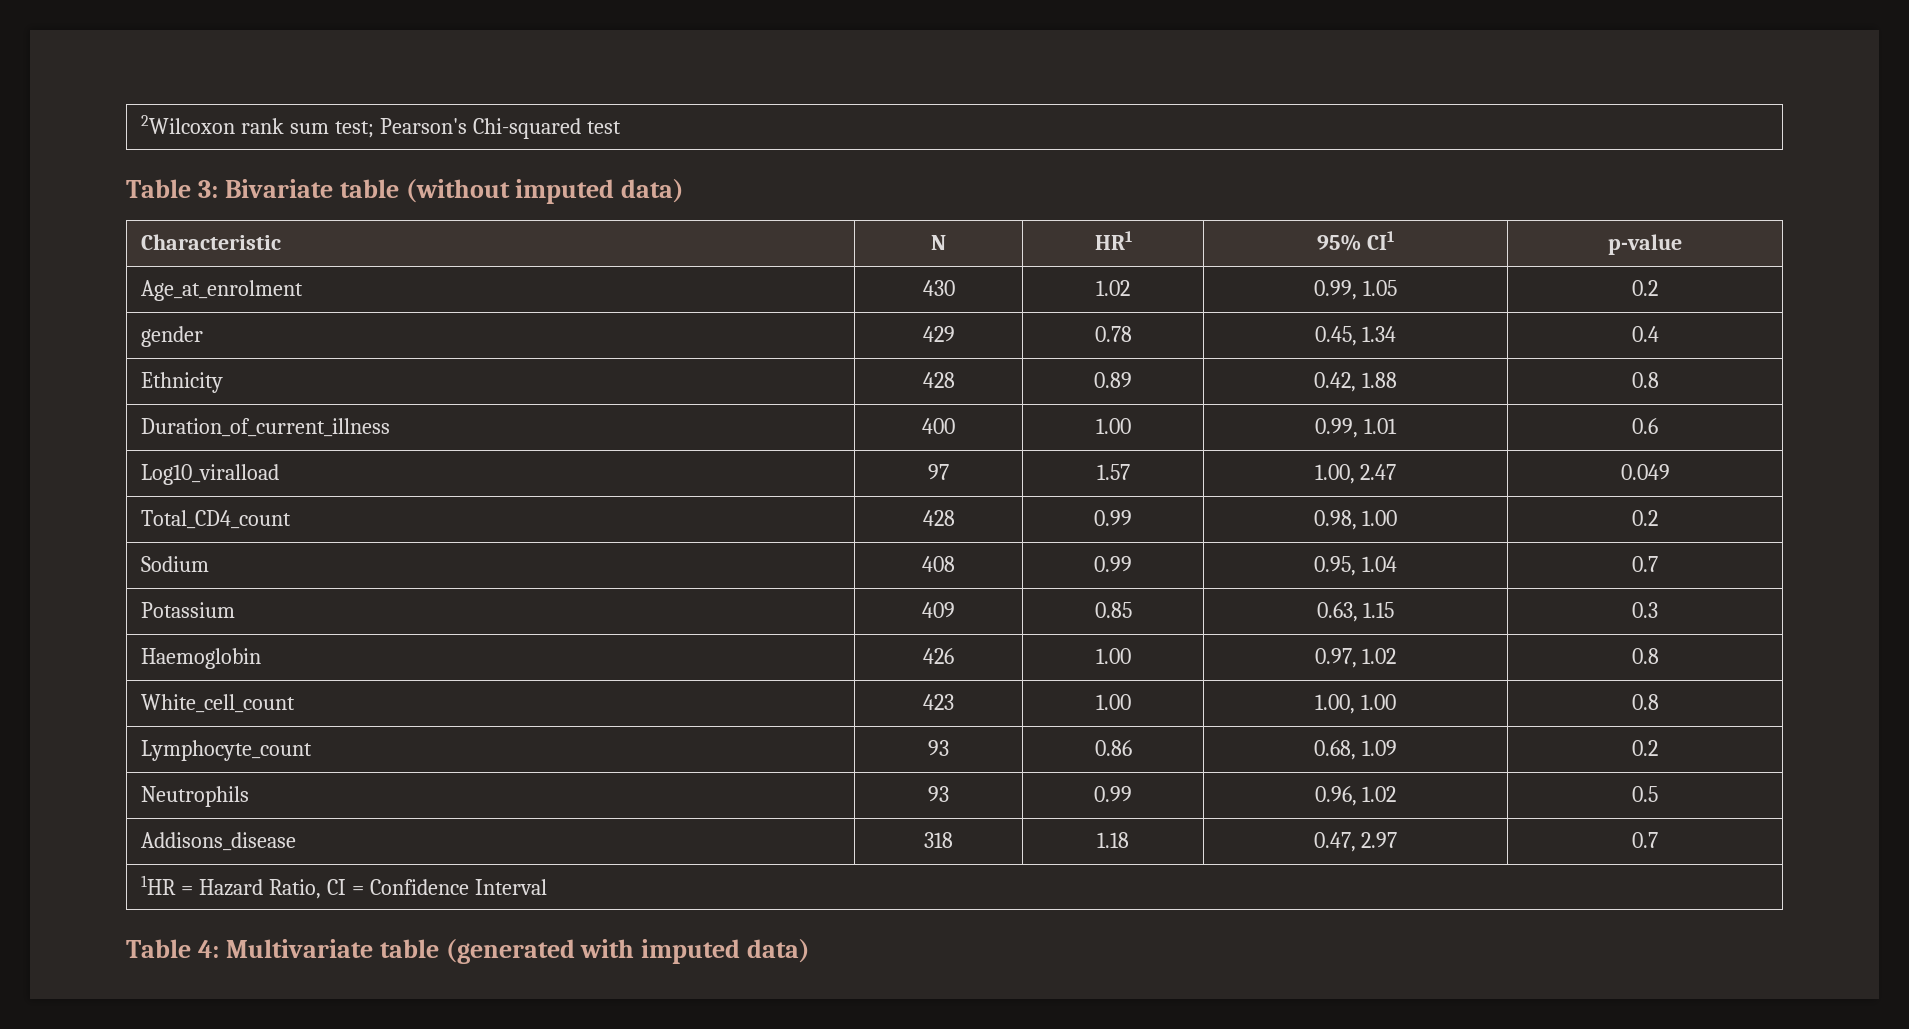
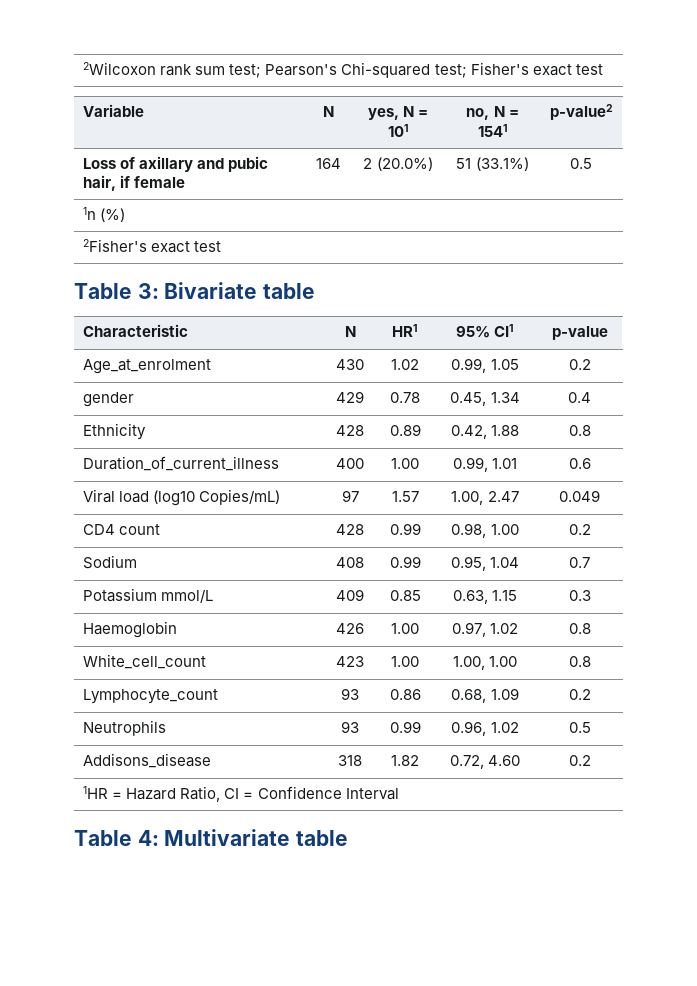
- 2Wilcoxon rank sum test; Pearson's Chi-squared test
+ 2Wilcoxon rank sum test; Pearson's Chi-squared test; Fisher's exact test
+ Variable | N | yes, N = 101 | no, N = 1541 | p-value2
+ Loss of axillary and pubic hair, if female | 164 | 2 (20.0%) | 51 (33.1%) | 0.5
+ 1n (%)
+ 2Fisher's exact test
- Table 3: Bivariate table (without imputed data)
+ Table 3: Bivariate table
- Log10_viralload | 97 | 1.57 | 1.00, 2.47 | 0.049
+ Viral load (log10 Copies/mL) | 97 | 1.57 | 1.00, 2.47 | 0.049
- Total_CD4_count | 428 | 0.99 | 0.98, 1.00 | 0.2
+ CD4 count | 428 | 0.99 | 0.98, 1.00 | 0.2
- Potassium | 409 | 0.85 | 0.63, 1.15 | 0.3
+ Potassium mmol/L | 409 | 0.85 | 0.63, 1.15 | 0.3
- Addisons_disease | 318 | 1.18 | 0.47, 2.97 | 0.7
+ Addisons_disease | 318 | 1.82 | 0.72, 4.60 | 0.2
- Table 4: Multivariate table (generated with imputed data)
+ Table 4: Multivariate table

